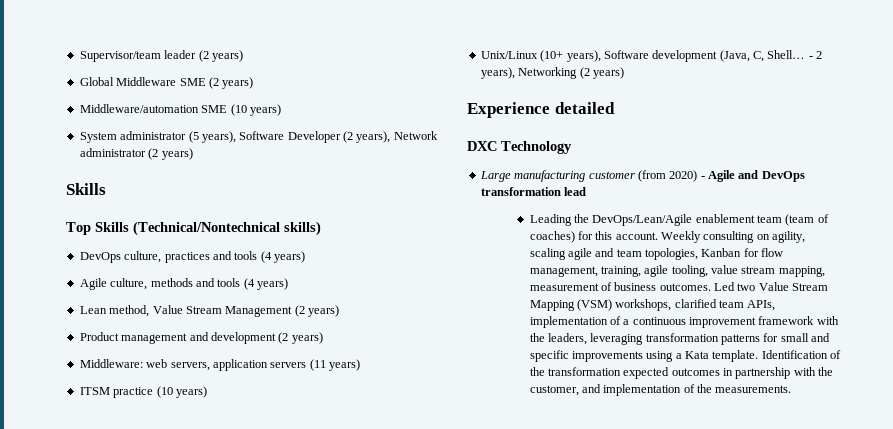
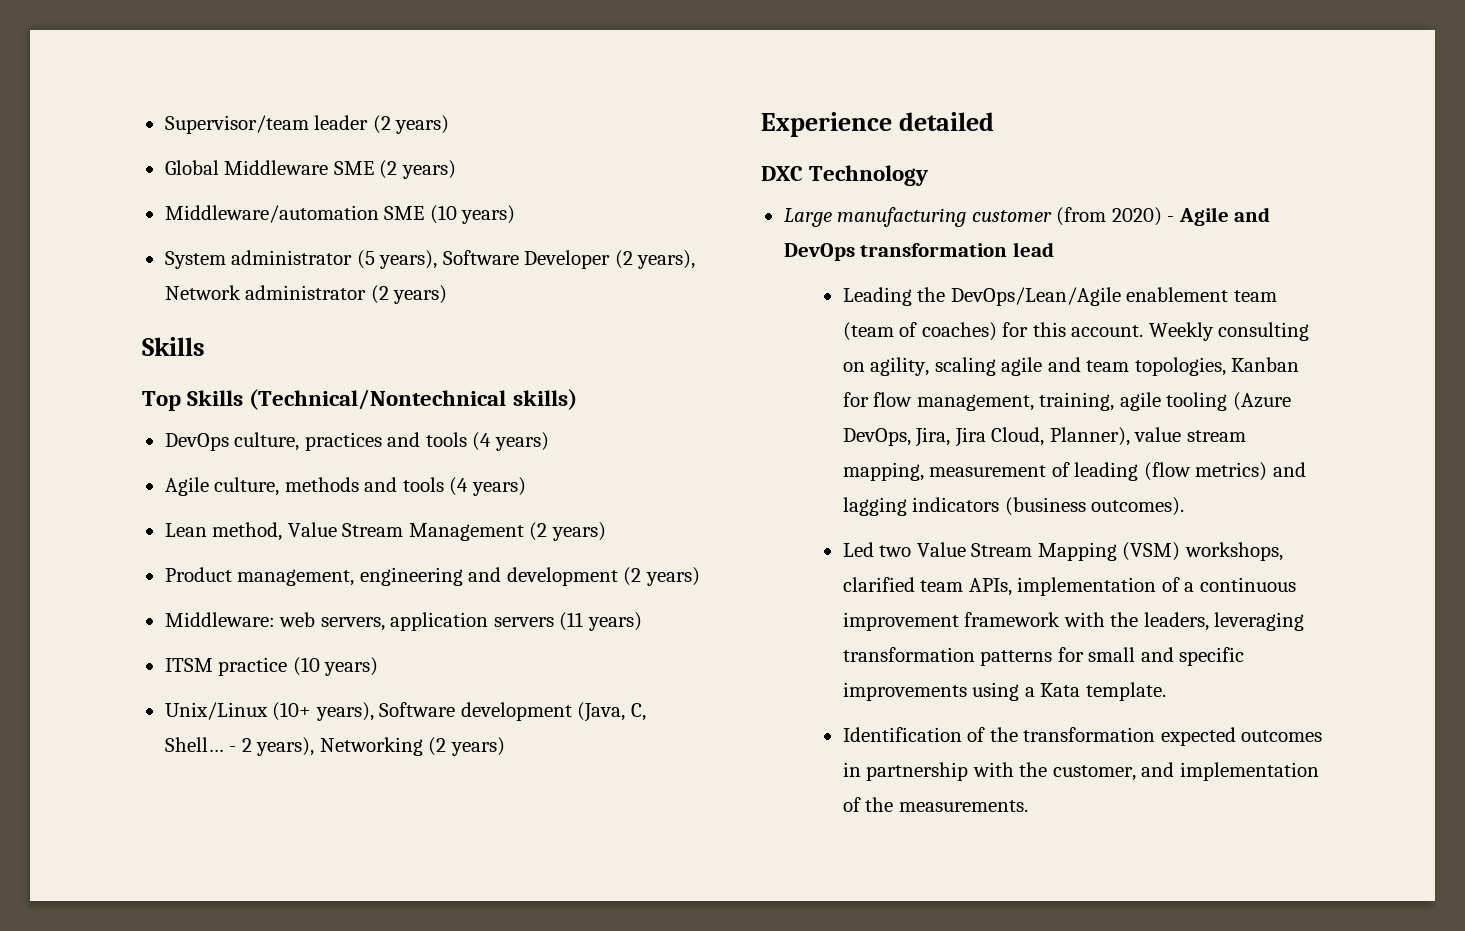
- Product management and development (2 years)
+ Product management, engineering and development (2 years)
- Weekly consulting on agility, scaling agile and team topologies, Kanban for flow management, training, agile tooling, value stream mapping, measurement of business outcomes. Led two Value Stream Mapping (VSM) workshops, clarified team APIs, implementation of a continuous improvement framework with the leaders, leveraging transformation patterns for small and specific improvements using a Kata template. Identification of the transformation expected outcomes in partnership with the customer, and implementation of the measurements.
+ Weekly consulting on agility, scaling agile and team topologies, Kanban for flow management, training, agile tooling (Azure DevOps, Jira, Jira Cloud, Planner), value stream mapping, measurement of leading (flow metrics) and lagging indicators (business outcomes).
+ Led two Value Stream Mapping (VSM) workshops, clarified team APIs, implementation of a continuous improvement framework with the leaders, leveraging transformation patterns for small and specific improvements using a Kata template.
+ Identification of the transformation expected outcomes in partnership with the customer, and implementation of the measurements.

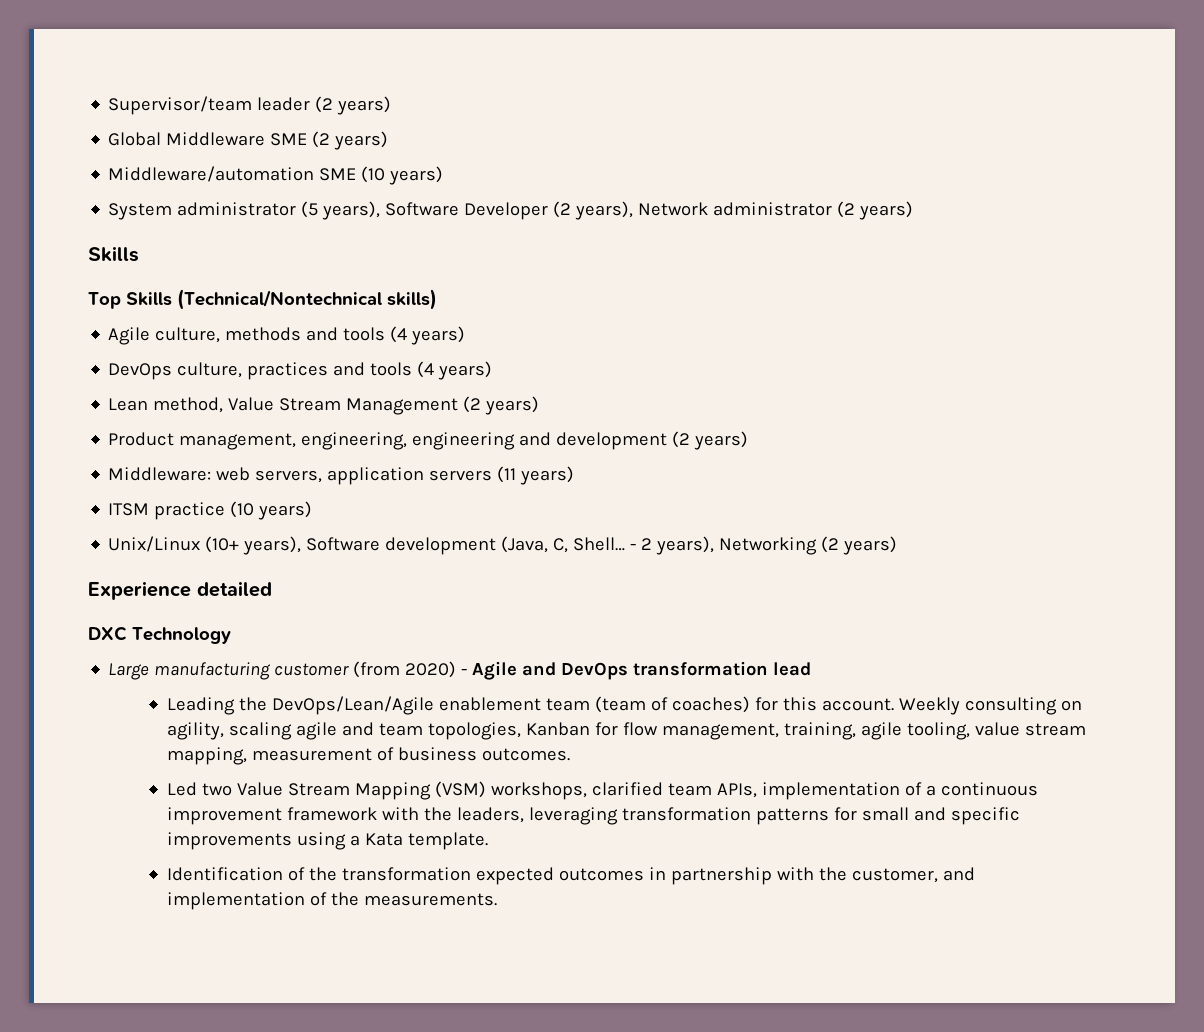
+ Agile culture, methods and tools (4 years)
  DevOps culture, practices and tools (4 years)
- Agile culture, methods and tools (4 years)
- Product management, engineering and development (2 years)
+ Product management, engineering, engineering and development (2 years)
- Weekly consulting on agility, scaling agile and team topologies, Kanban for flow management, training, agile tooling (Azure DevOps, Jira, Jira Cloud, Planner), value stream mapping, measurement of leading (flow metrics) and lagging indicators (business outcomes).
+ Weekly consulting on agility, scaling agile and team topologies, Kanban for flow management, training, agile tooling, value stream mapping, measurement of business outcomes.

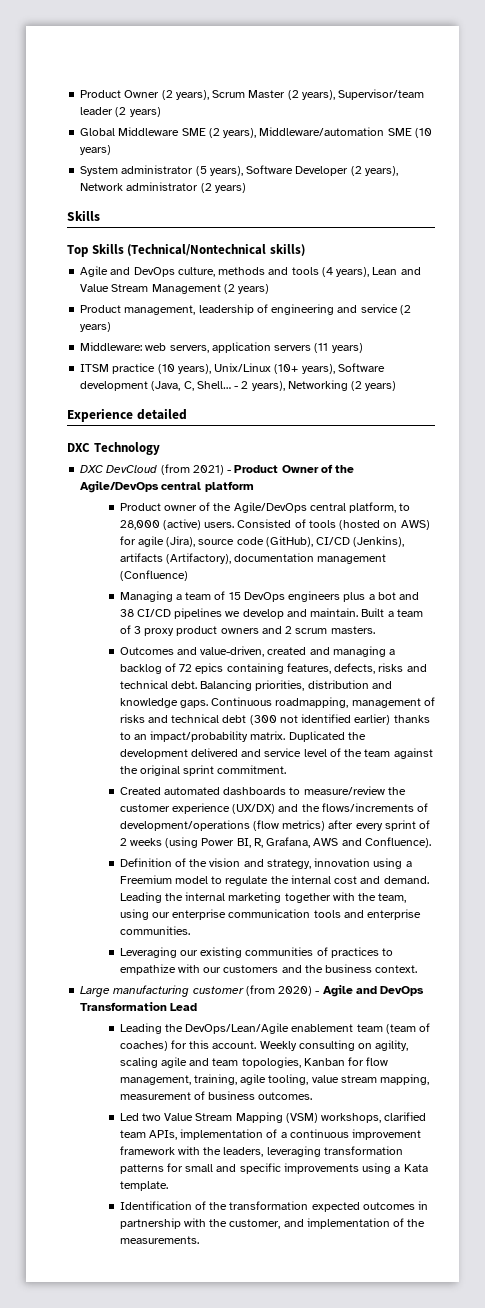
- Supervisor/team leader (2 years)
+ Product Owner (2 years), Scrum Master (2 years), Supervisor/team leader (2 years)
- Global Middleware SME (2 years)
- Middleware/automation SME (10 years)
+ Global Middleware SME (2 years), Middleware/automation SME (10 years)
- Agile culture, methods and tools (4 years)
- DevOps culture, practices and tools (4 years)
- Lean method, Value Stream Management (2 years)
+ Agile and DevOps culture, methods and tools (4 years), Lean and Value Stream Management (2 years)
- Product management, engineering, engineering and development (2 years)
+ Product management, leadership of engineering and service (2 years)
- ITSM practice (10 years)
- Unix/Linux (10+ years), Software development (Java, C, Shell…
+ ITSM practice (10 years), Unix/Linux (10+ years), Software development (Java, C, Shell…
+ DXC DevCloud (from 2021) - Product Owner of the Agile/DevOps central platform
+ Product owner of the Agile/DevOps central platform, to 28,000 (active) users. Consisted of tools (hosted on AWS) for agile (Jira), source code (GitHub), CI/CD (Jenkins), artifacts (Artifactory), documentation management (Confluence)
+ Managing a team of 15 DevOps engineers plus a bot and 38 CI/CD pipelines we develop and maintain. Built a team of 3 proxy product owners and 2 scrum masters.
+ Outcomes and value-driven, created and managing a backlog of 72 epics containing features, defects, risks and technical debt. Balancing priorities, distribution and knowledge gaps. Continuous roadmapping, management of risks and technical debt (300 not identified earlier) thanks to an impact/probability matrix. Duplicated the development delivered and service level of the team against the original sprint commitment.
+ Created automated dashboards to measure/review the customer experience (UX/DX) and the flows/increments of development/operations (flow metrics) after every sprint of 2 weeks (using Power BI, R, Grafana, AWS and Confluence).
+ Definition of the vision and strategy, innovation using a Freemium model to regulate the internal cost and demand. Leading the internal marketing together with the team, using our enterprise communication tools and enterprise communities.
+ Leveraging our existing communities of practices to empathize with our customers and the business context.
- Large manufacturing customer (from 2020) - Agile and DevOps transformation lead
+ Large manufacturing customer (from 2020) - Agile and DevOps Transformation Lead

